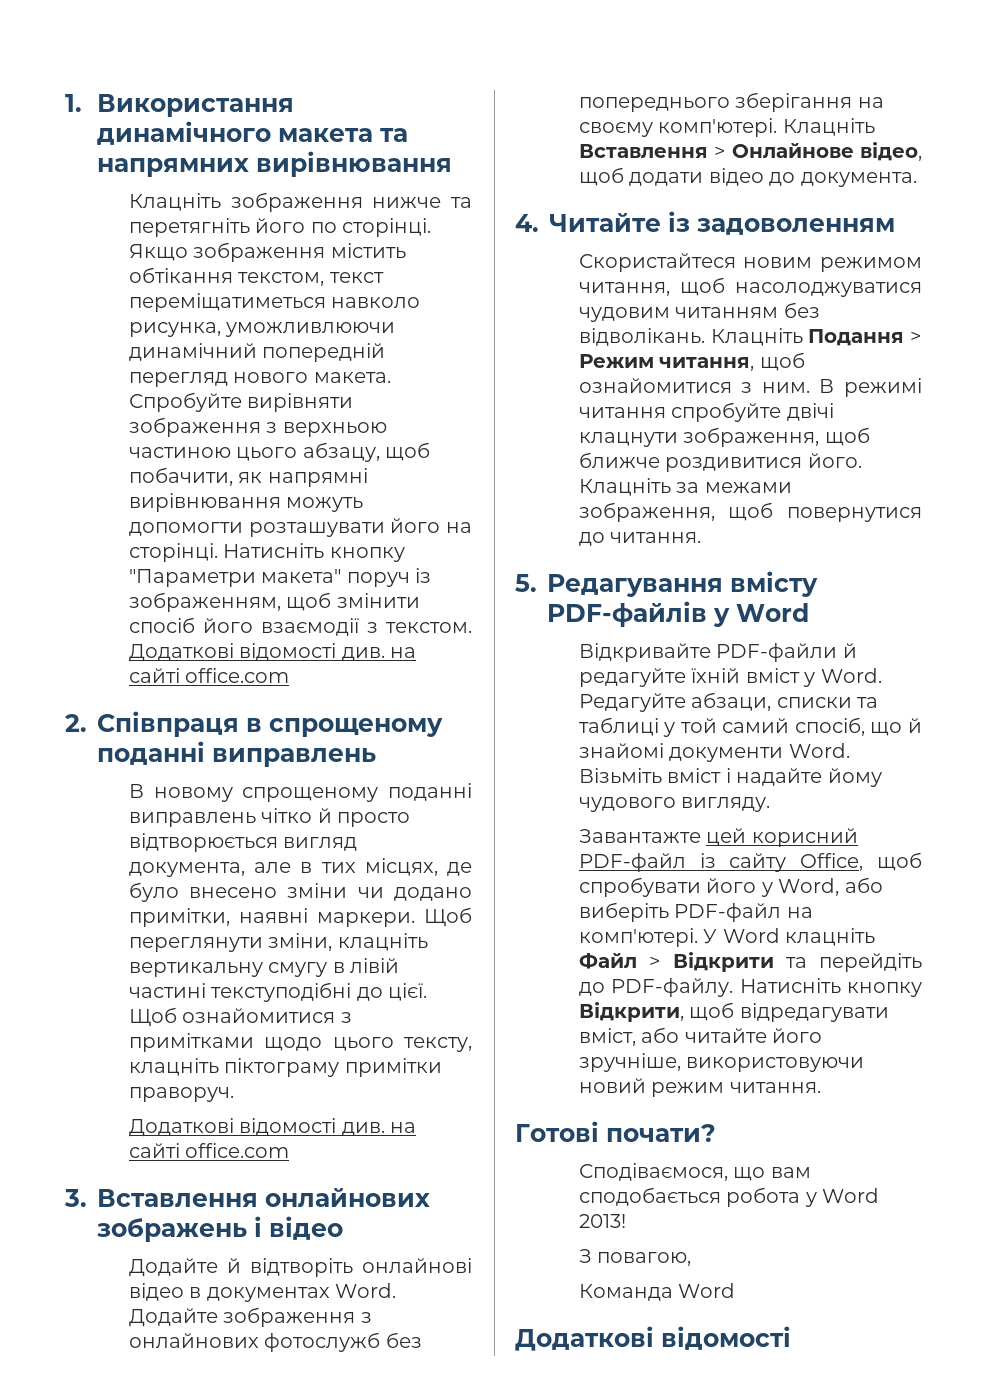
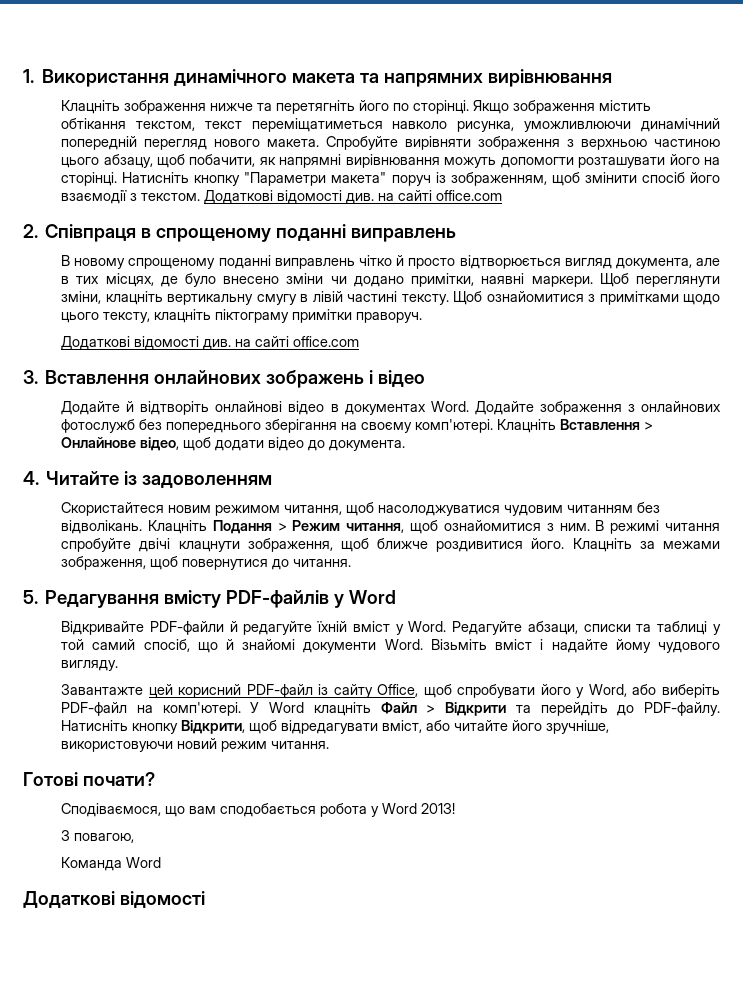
- Щоб переглянути зміни, клацніть вертикальну смугу в лівій частині текступодібні до цієї.
+ Щоб переглянути зміни, клацніть вертикальну смугу в лівій частині тексту.

